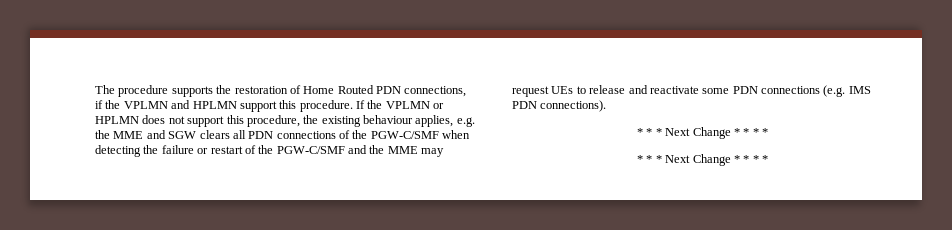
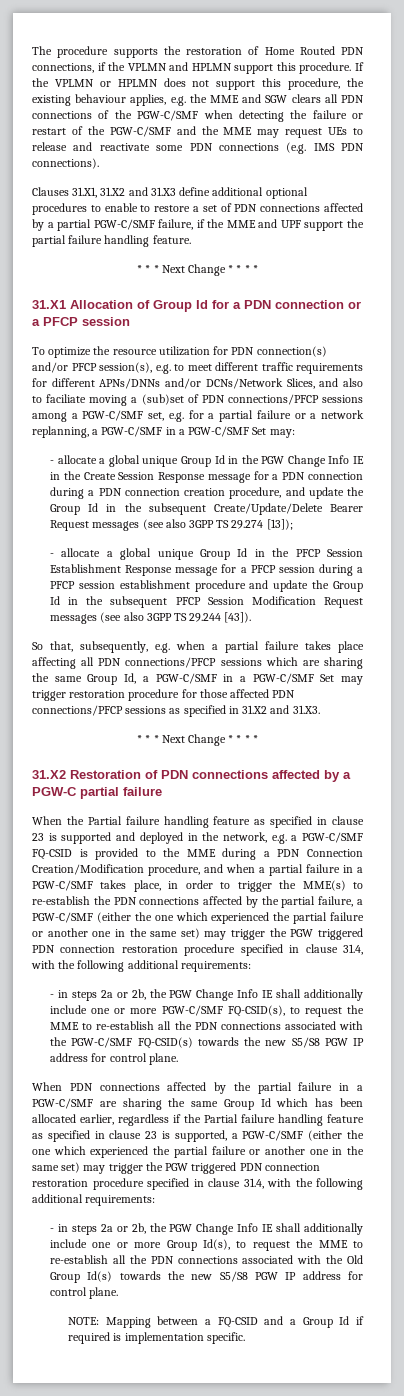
  If the VPLMN or HPLMN does not support this procedure, the existing behaviour applies, e.g. the MME and SGW clears all PDN connections of the PGW-C/SMF when detecting the failure or restart of the PGW-C/SMF and the MME may request UEs to release and reactivate some PDN connections (e.g. IMS PDN connections).
+ Clauses 31.X1, 31.X2 and 31.X3 define additional optional procedures to enable to restore a set of PDN connections affected by a partial PGW-C/SMF failure, if the MME and UPF support the partial failure handling feature.
  * * * Next Change * * * *
+ 31.X1 Allocation of Group Id for a PDN connection or a PFCP session
+ To optimize the resource utilization for PDN connection(s) and/or PFCP session(s), e.g. to meet different traffic requirements for different APNs/DNNs and/or DCNs/Network Slices, and also to faciliate moving a (sub)set of PDN connections/PFCP sessions among a PGW-C/SMF set, e.g. for a partial failure or a network replanning, a PGW-C/SMF in a PGW-C/SMF Set may:
+ - allocate a global unique Group Id in the PGW Change Info IE in the Create Session Response message for a PDN connection during a PDN connection creation procedure, and update the Group Id in the subsequent Create/Update/Delete Bearer Request messages (see also 3GPP TS 29.274 [13]);
+ - allocate a global unique Group Id in the PFCP Session Establishment Response message for a PFCP session during a PFCP session establishment procedure and update the Group Id in the subsequent PFCP Session Modification Request messages (see also 3GPP TS 29.244 [43]).
+ So that, subsequently, e.g. when a partial failure takes place affecting all PDN connections/PFCP sessions which are sharing the same Group Id, a PGW-C/SMF in a PGW-C/SMF Set may trigger restoration procedure for those affected PDN connections/PFCP sessions as specified in 31.X2 and 31.X3.
  * * * Next Change * * * *
+ 31.X2 Restoration of PDN connections affected by a PGW-C partial failure
+ When the Partial failure handling feature as specified in clause 23 is supported and deployed in the network, e.g. a PGW-C/SMF FQ-CSID is provided to the MME during a PDN Connection Creation/Modification procedure, and when a partial failure in a PGW-C/SMF takes place, in order to trigger the MME(s) to re-establish the PDN connections affected by the partial failure, a PGW-C/SMF (either the one which experienced the partial failure or another one in the same set) may trigger the PGW triggered PDN connection restoration procedure specified in clause 31.4, with the following additional requirements:
+ - in steps 2a or 2b, the PGW Change Info IE shall additionally include one or more PGW-C/SMF FQ-CSID(s), to request the MME to re-establish all the PDN connections associated with the PGW-C/SMF FQ-CSID(s) towards the new S5/S8 PGW IP address for control plane.
+ When PDN connections affected by the partial failure in a PGW-C/SMF are sharing the same Group Id which has been allocated earlier, regardless if the Partial failure handling feature as specified in clause 23 is supported, a PGW-C/SMF (either the one which experienced the partial failure or another one in the same set) may trigger the PGW triggered PDN connection restoration procedure specified in clause 31.4, with the following additional requirements:
+ - in steps 2a or 2b, the PGW Change Info IE shall additionally include one or more Group Id(s), to request the MME to re-establish all the PDN connections associated with the Old Group Id(s) towards the new S5/S8 PGW IP address for control plane.
+ NOTE: Mapping between a FQ-CSID and a Group Id if required is implementation specific.

